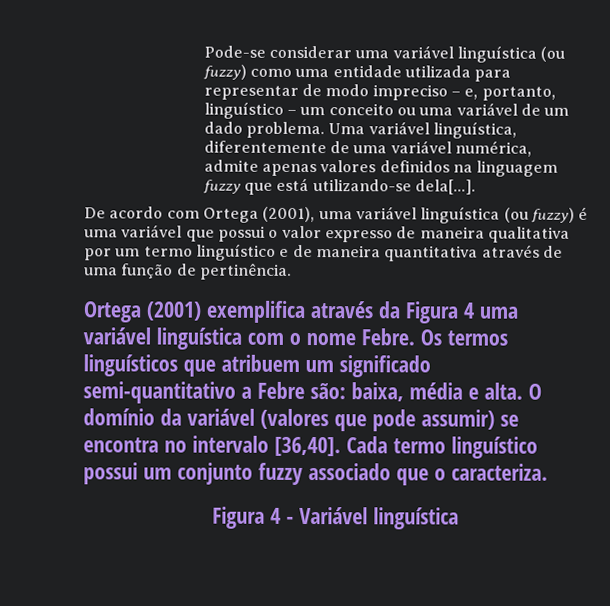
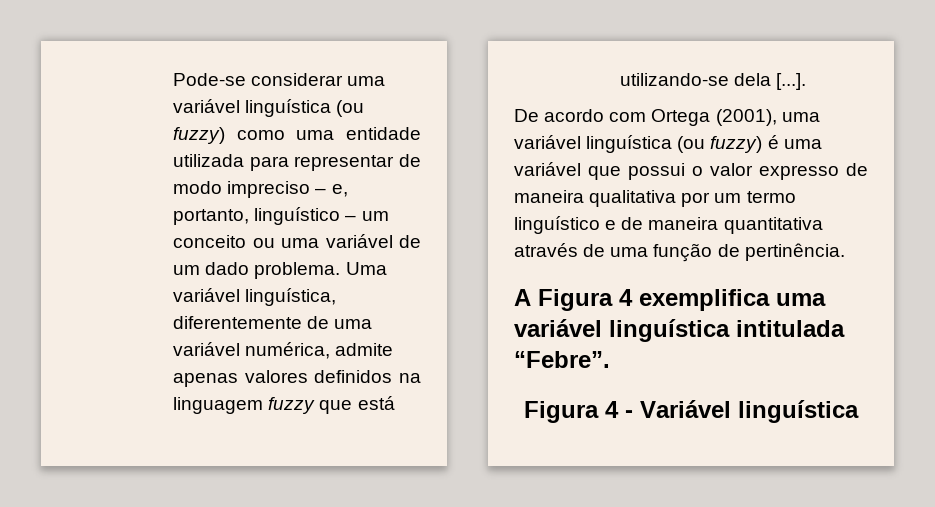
- Uma variável linguística, diferentemente de uma variável numérica, admite apenas valores definidos na linguagem fuzzy que está utilizando-se dela[...].
+ Uma variável linguística, diferentemente de uma variável numérica, admite apenas valores definidos na linguagem fuzzy que está utilizando-se dela [...].
- Ortega (2001) exemplifica através da Figura 4 uma variável linguística com o nome Febre. Os termos linguísticos que atribuem um significado semi-quantitativo a Febre são: baixa, média e alta. O domínio da variável (valores que pode assumir) se encontra no intervalo [36,40]. Cada termo linguístico possui um conjunto fuzzy associado que o caracteriza.
+ A Figura 4 exemplifica uma variável linguística intitulada “Febre”.

